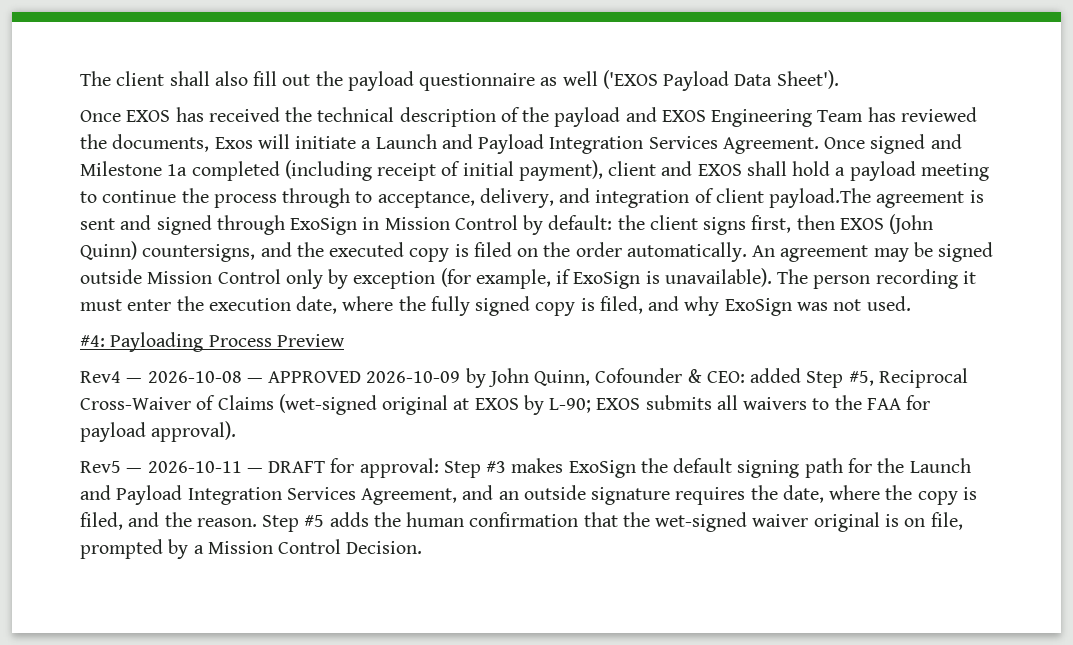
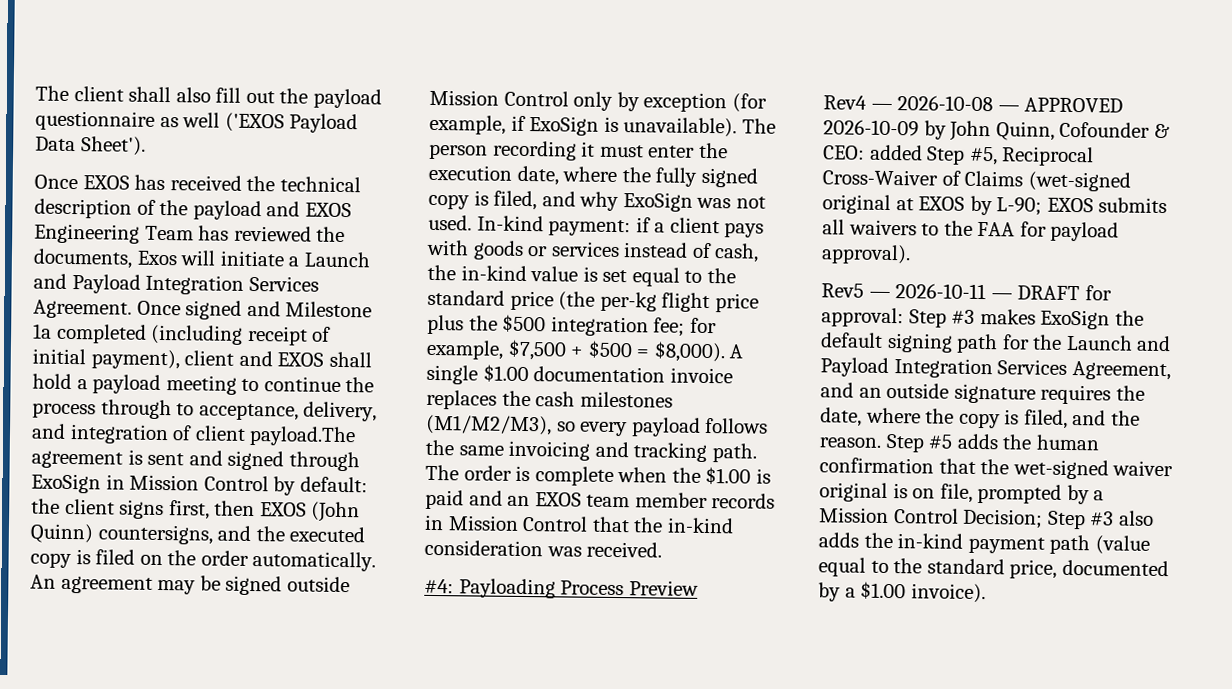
+ In-kind payment: if a client pays with goods or services instead of cash, the in-kind value is set equal to the standard price (the per-kg flight price plus the $500 integration fee; for example, $7,500 + $500 = $8,000). A single $1.00 documentation invoice replaces the cash milestones (M1/M2/M3), so every payload follows the same invoicing and tracking path. The order is complete when the $1.00 is paid and an EXOS team member records in Mission Control that the in-kind consideration was received.
- Step #5 adds the human confirmation that the wet-signed waiver original is on file, prompted by a Mission Control Decision.
+ Step #5 adds the human confirmation that the wet-signed waiver original is on file, prompted by a Mission Control Decision; Step #3 also adds the in-kind payment path (value equal to the standard price, documented by a $1.00 invoice).

